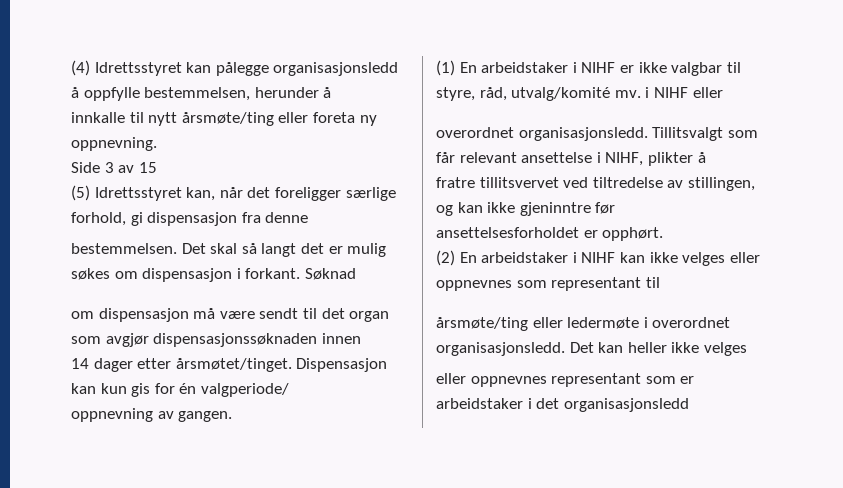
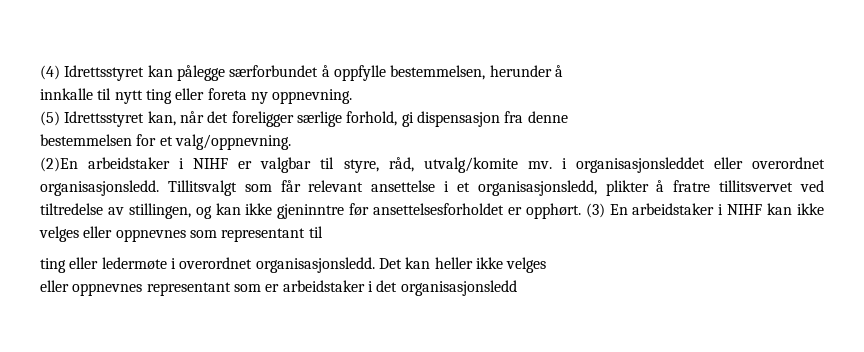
- (4) Idrettsstyret kan pålegge organisasjonsledd å oppfylle bestemmelsen, herunder å
+ (4) Idrettsstyret kan pålegge særforbundet å oppfylle bestemmelsen, herunder å
- innkalle til nytt årsmøte/ting eller foreta ny oppnevning.
+ innkalle til nytt ting eller foreta ny oppnevning.
- Side 3 av 15
- bestemmelsen. Det skal så langt det er mulig søkes om dispensasjon i forkant. Søknad
- om dispensasjon må være sendt til det organ som avgjør dispensasjonssøknaden innen
- 14 dager etter årsmøtet/tinget. Dispensasjon kan kun gis for én valgperiode/
- oppnevning av gangen.
- (1) En arbeidstaker i NIHF er ikke valgbar til styre, råd, utvalg/komité mv. i NIHF eller
- overordnet organisasjonsledd.
+ bestemmelsen for et valg/oppnevning.
+ (2)En arbeidstaker i NIHF er valgbar til styre, råd, utvalg/komite mv. i organisasjonsleddet eller overordnet organisasjonsledd.
- Tillitsvalgt som får relevant ansettelse i NIHF, plikter å
- fratre tillitsvervet ved tiltredelse av stillingen, og kan ikke gjeninntre før
- ansettelsesforholdet er opphørt.
- (2) En arbeidstaker i NIHF kan ikke velges eller oppnevnes som representant til
+ Tillitsvalgt som får relevant ansettelse i et organisasjonsledd, plikter å fratre tillitsvervet ved tiltredelse av stillingen, og kan ikke gjeninntre før ansettelsesforholdet er opphørt. (3) En arbeidstaker i NIHF kan ikke velges eller oppnevnes som representant til
- årsmøte/ting eller ledermøte i overordnet organisasjonsledd.
+ ting eller ledermøte i overordnet organisasjonsledd.

